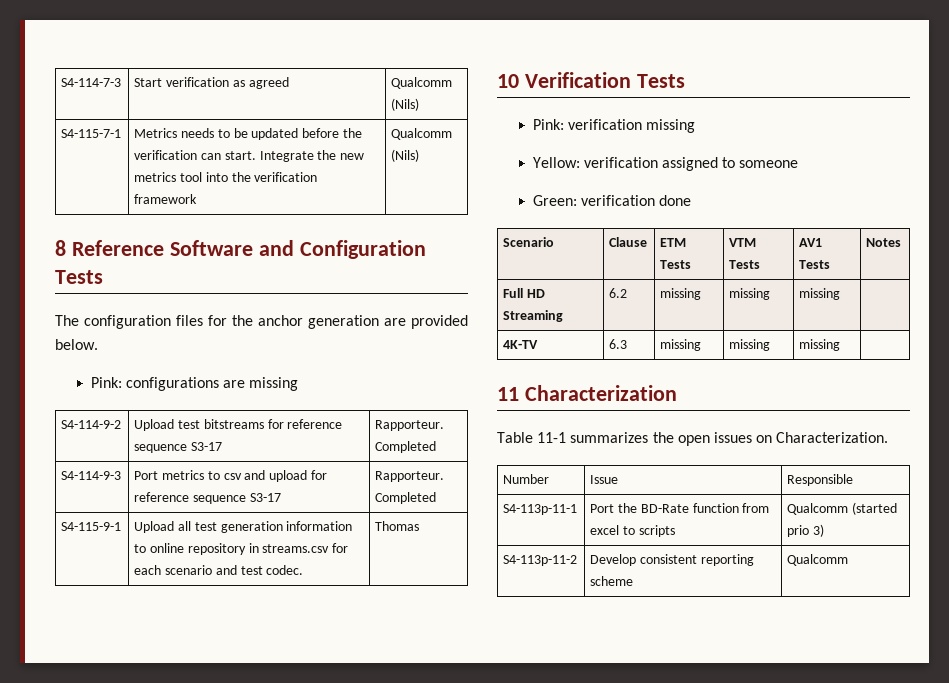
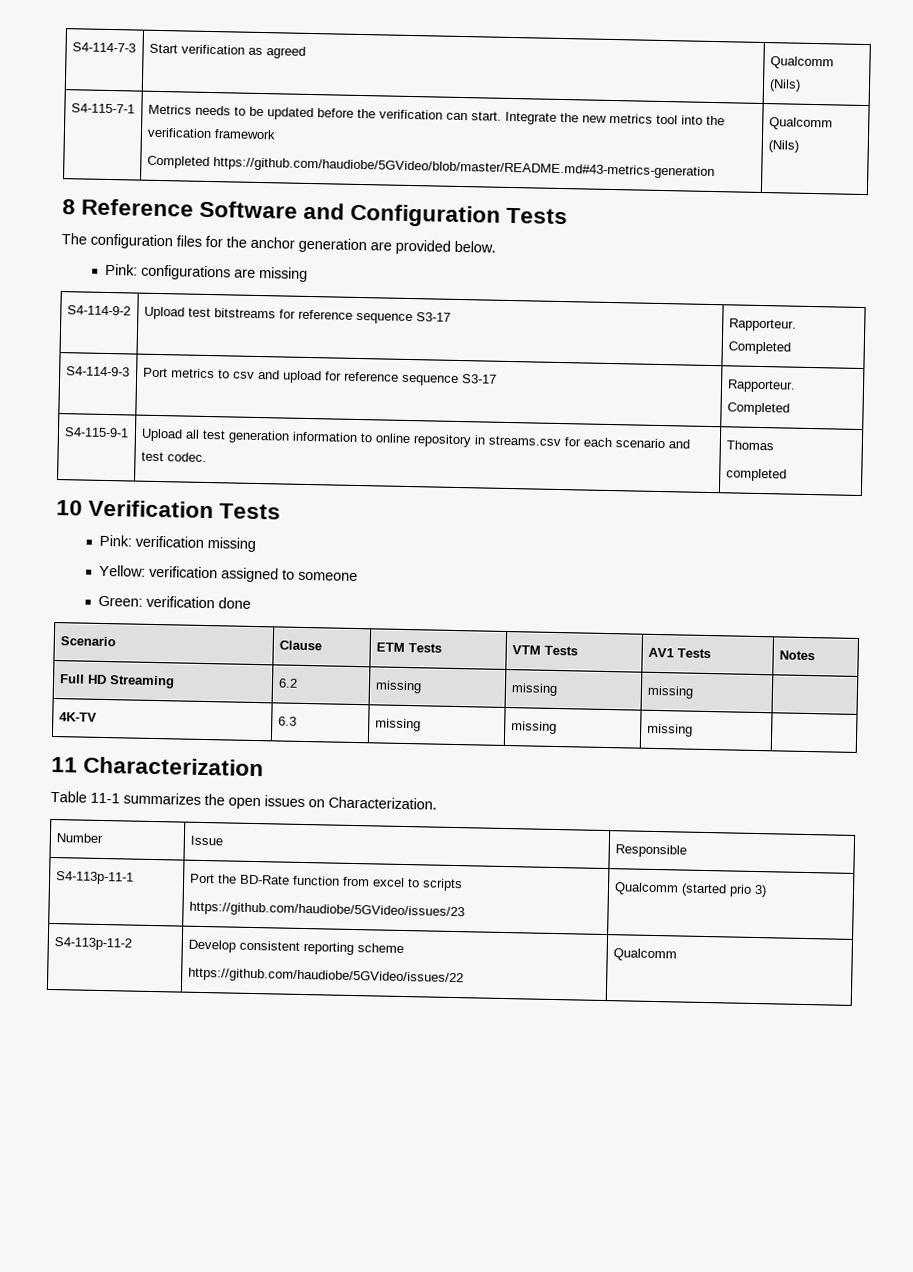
- S4-115-7-1 | Metrics needs to be updated before the verification can start. Integrate the new metrics tool into the verification framework | Qualcomm (Nils)
+ S4-115-7-1 | Metrics needs to be updated before the verification can start. Integrate the new metrics tool into the verification framework
+ Completed https://github.com/haudiobe/5GVideo/blob/master/README.md#43-metrics-generation | Qualcomm (Nils)
  S4-115-9-1 | Upload all test generation information to online repository in streams.csv for each scenario and test codec. | Thomas
+ completed
- S4-113p-11-1 | Port the BD-Rate function from excel to scripts | Qualcomm (started prio 3)
+ S4-113p-11-1 | Port the BD-Rate function from excel to scripts
+ https://github.com/haudiobe/5GVideo/issues/23 | Qualcomm (started prio 3)
- S4-113p-11-2 | Develop consistent reporting scheme | Qualcomm
+ S4-113p-11-2 | Develop consistent reporting scheme
+ https://github.com/haudiobe/5GVideo/issues/22 | Qualcomm

